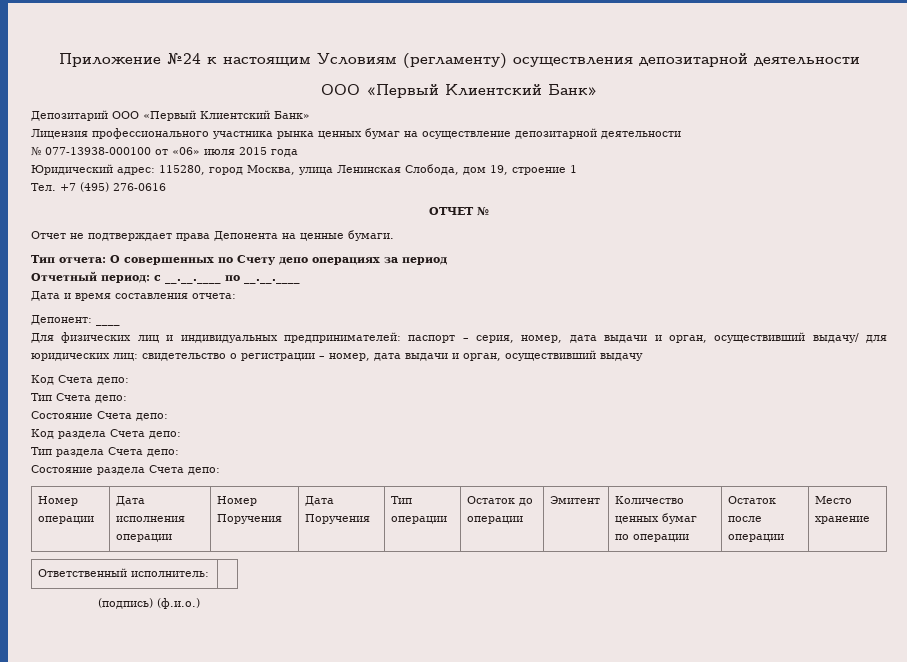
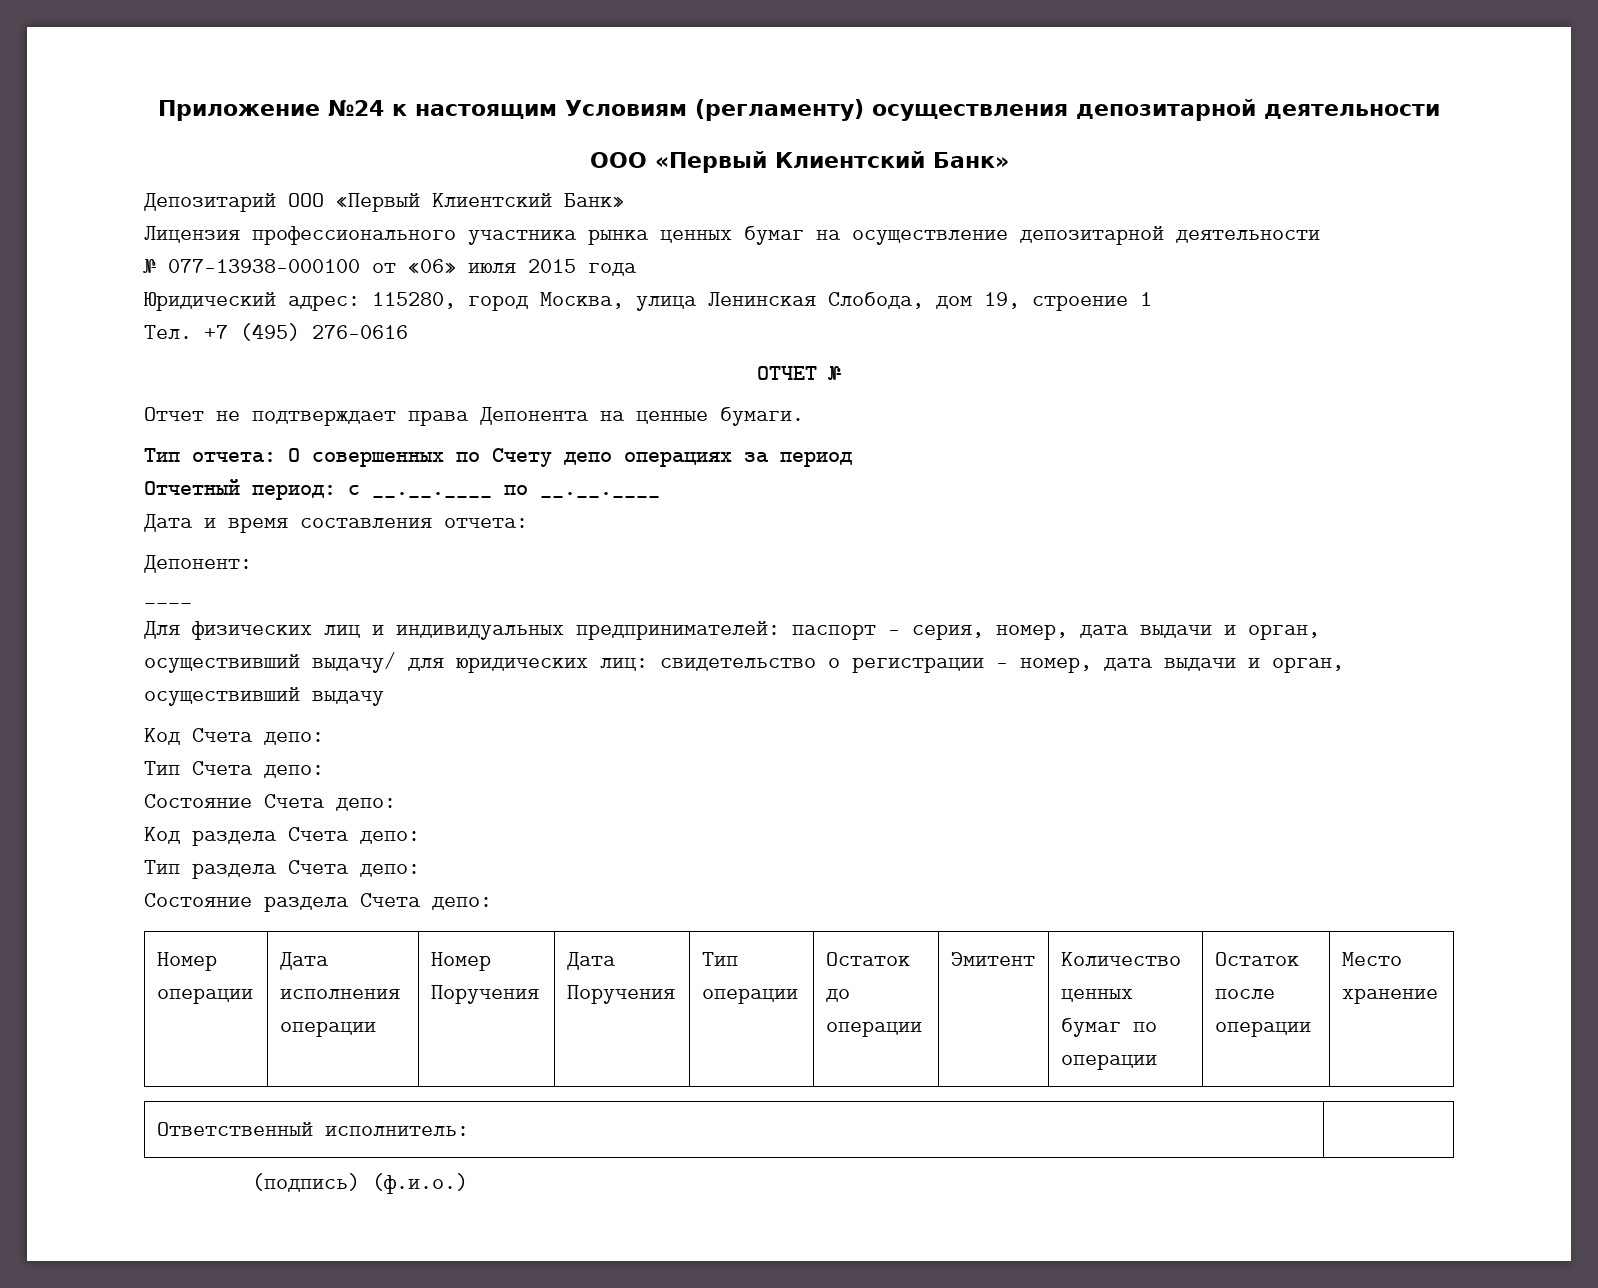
- Депонент: ____
+ Депонент:
+ ____

